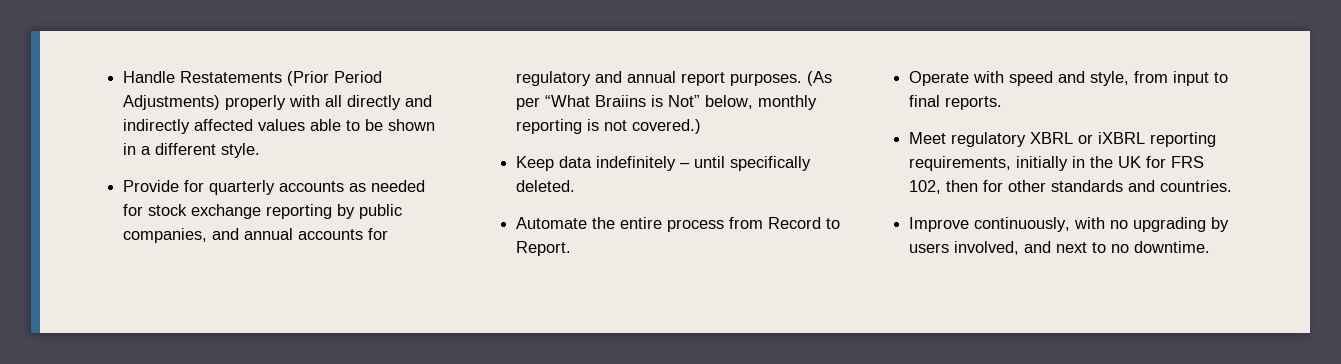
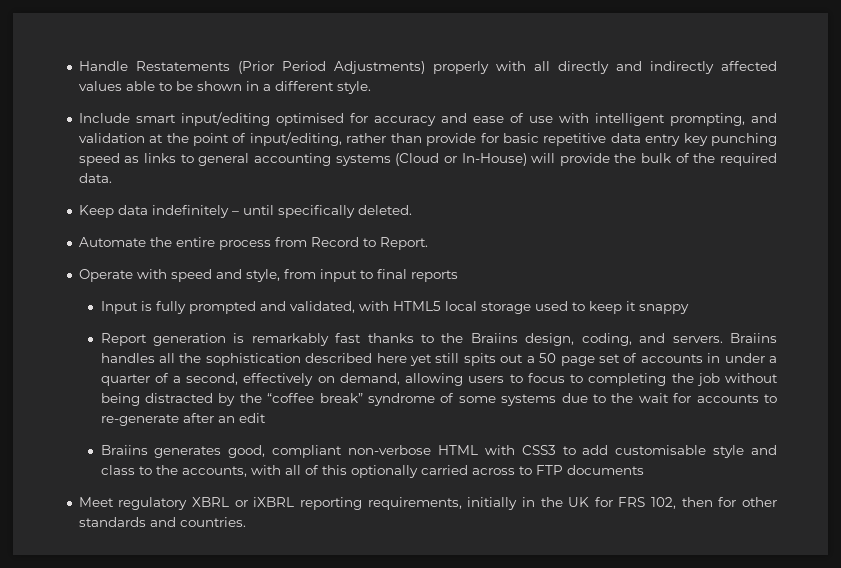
- Provide for quarterly accounts as needed for stock exchange reporting by public companies, and annual accounts for regulatory and annual report purposes. (As per “What Braiins is Not” below, monthly reporting is not covered.)
+ Include smart input/editing optimised for accuracy and ease of use with intelligent prompting, and validation at the point of input/editing, rather than provide for basic repetitive data entry key punching speed as links to general accounting systems (Cloud or In-House) will provide the bulk of the required data.
- Operate with speed and style, from input to final reports.
+ Operate with speed and style, from input to final reports
+ Input is fully prompted and validated, with HTML5 local storage used to keep it snappy
+ Report generation is remarkably fast thanks to the Braiins design, coding, and servers. Braiins handles all the sophistication described here yet still spits out a 50 page set of accounts in under a quarter of a second, effectively on demand, allowing users to focus to completing the job without being distracted by the “coffee break” syndrome of some systems due to the wait for accounts to re-generate after an edit
+ Braiins generates good, compliant non-verbose HTML with CSS3 to add customisable style and class to the accounts, with all of this optionally carried across to FTP documents
- Improve continuously, with no upgrading by users involved, and next to no downtime.

